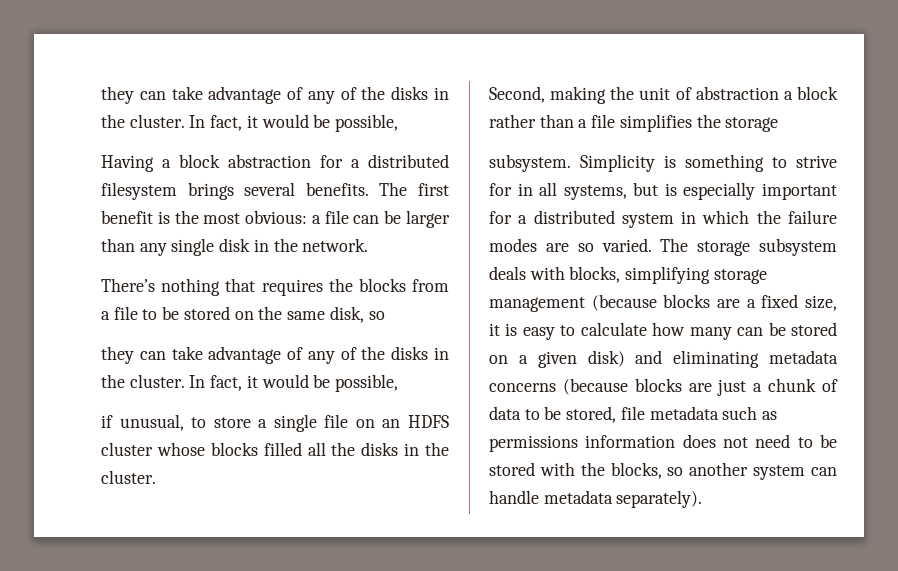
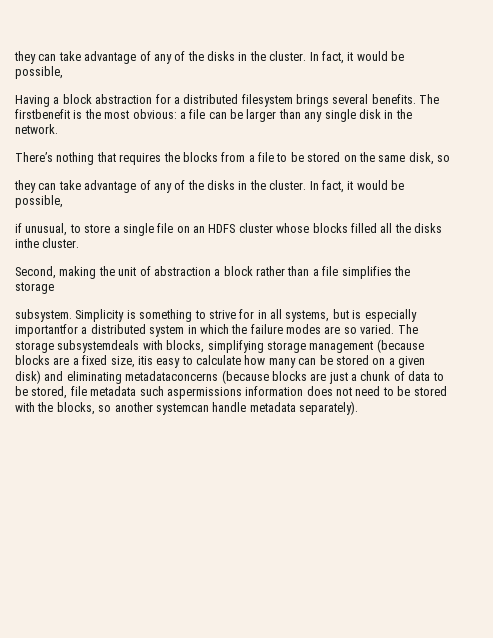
- The first benefit is the most obvious: a file can be larger than any single disk in the network.
+ The firstbenefit is the most obvious: a file can be larger than any single disk in the network.
- if unusual, to store a single file on an HDFS cluster whose blocks filled all the disks in the cluster.
+ if unusual, to store a single file on an HDFS cluster whose blocks filled all the disks inthe cluster.
- Simplicity is something to strive for in all systems, but is especially important for a distributed system in which the failure modes are so varied.
+ Simplicity is something to strive for in all systems, but is especially importantfor a distributed system in which the failure modes are so varied.
- The storage subsystem deals with blocks, simplifying storage management (because blocks are a fixed size, it is easy to calculate how many can be stored on a given disk) and eliminating metadata concerns (because blocks are just a chunk of data to be stored, file metadata such as permissions information does not need to be stored with the blocks, so another system can handle metadata separately).
+ The storage subsystemdeals with blocks, simplifying storage management (because blocks are a fixed size, itis easy to calculate how many can be stored on a given disk) and eliminating metadataconcerns (because blocks are just a chunk of data to be stored, file metadata such aspermissions information does not need to be stored with the blocks, so another systemcan handle metadata separately).

